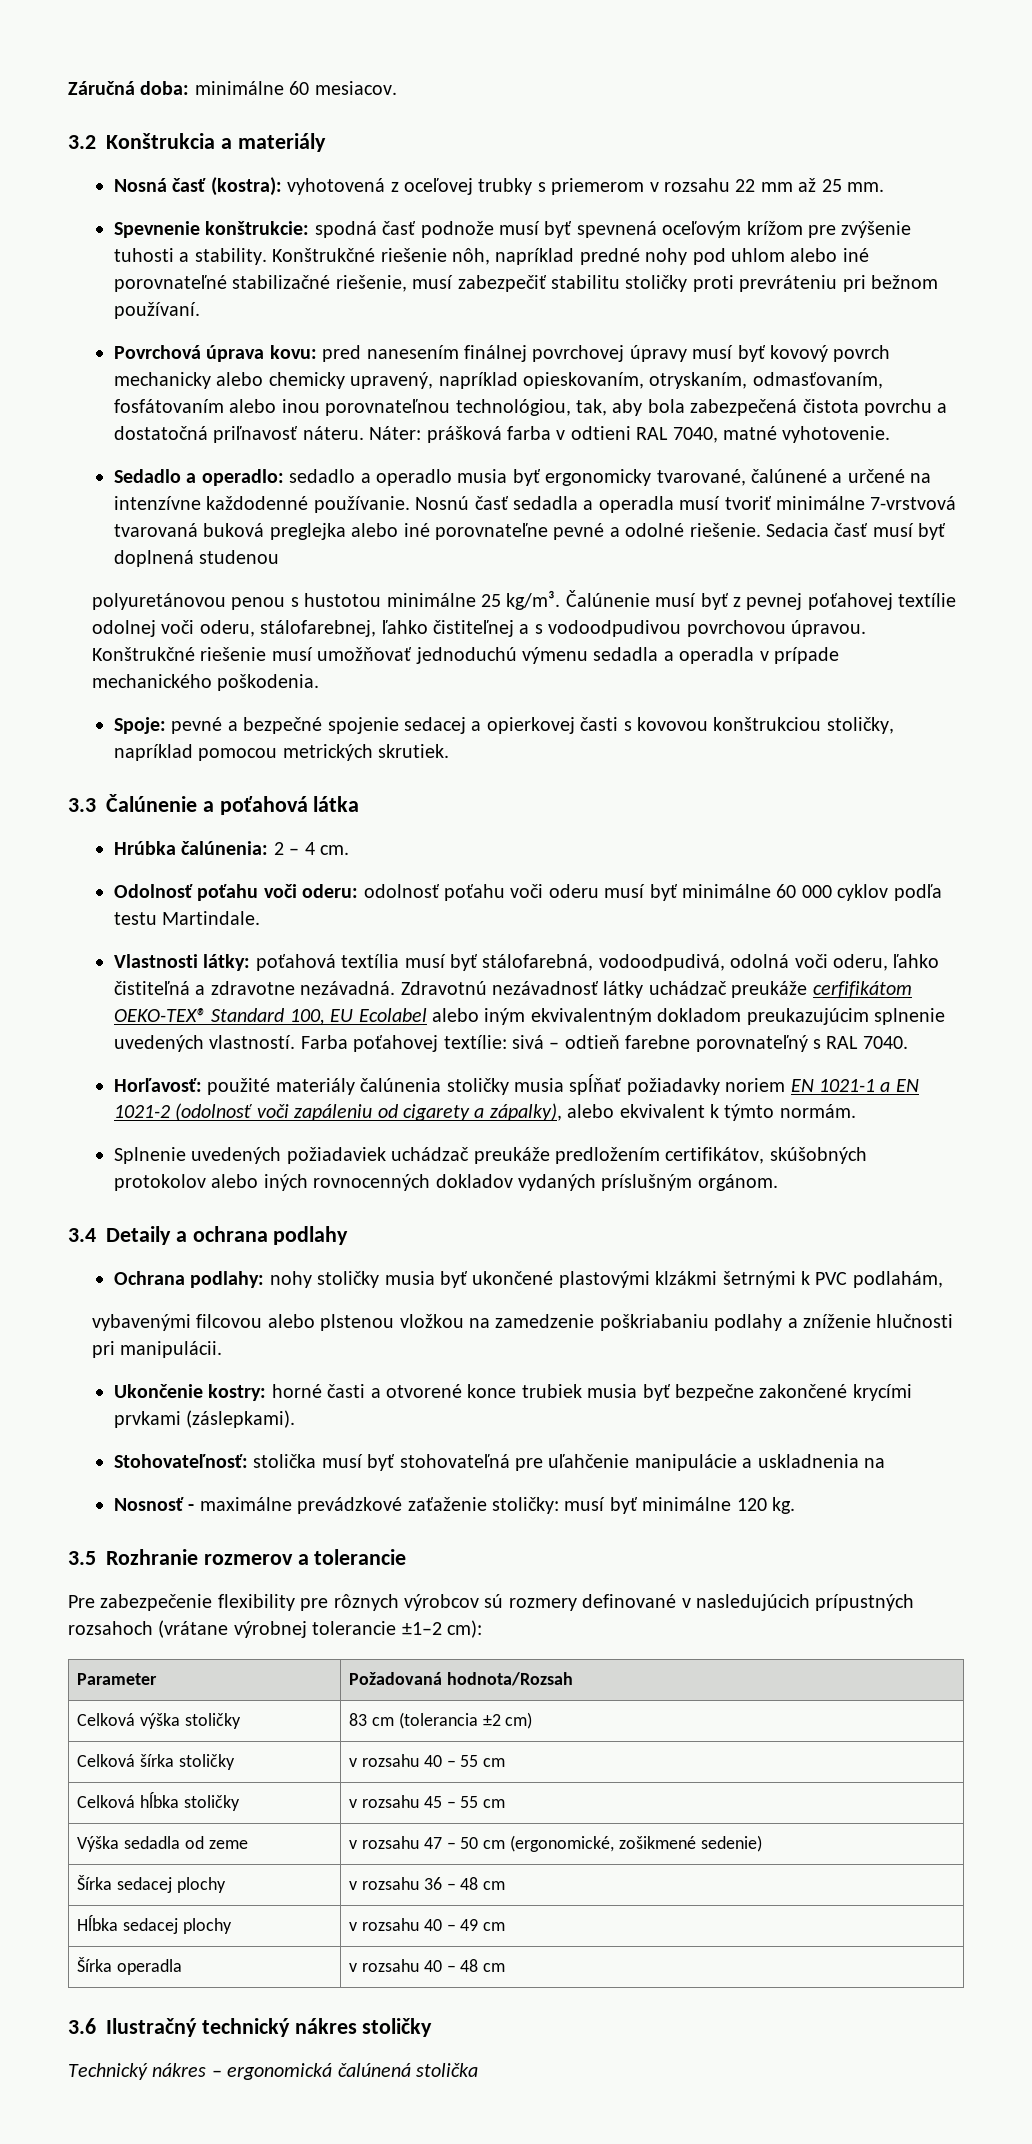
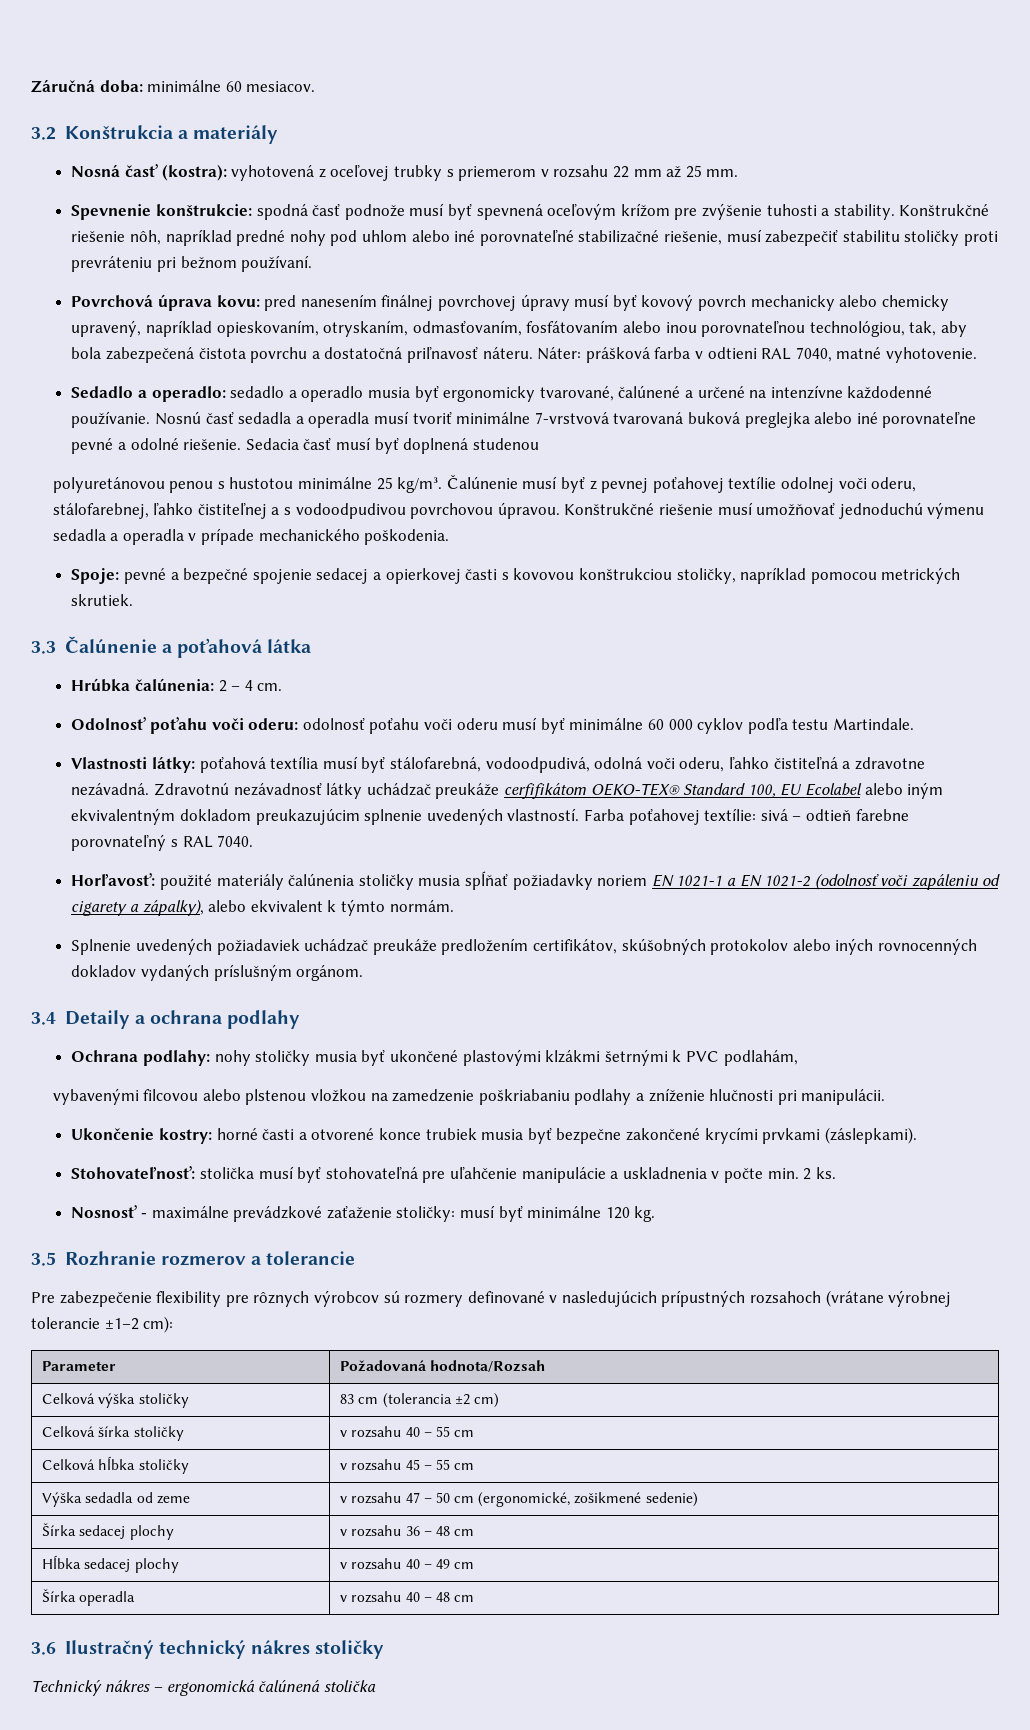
- Stohovateľnosť: stolička musí byť stohovateľná pre uľahčenie manipulácie a uskladnenia na
+ Stohovateľnosť: stolička musí byť stohovateľná pre uľahčenie manipulácie a uskladnenia v počte min. 2 ks.

